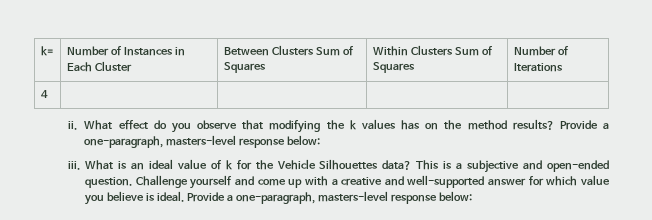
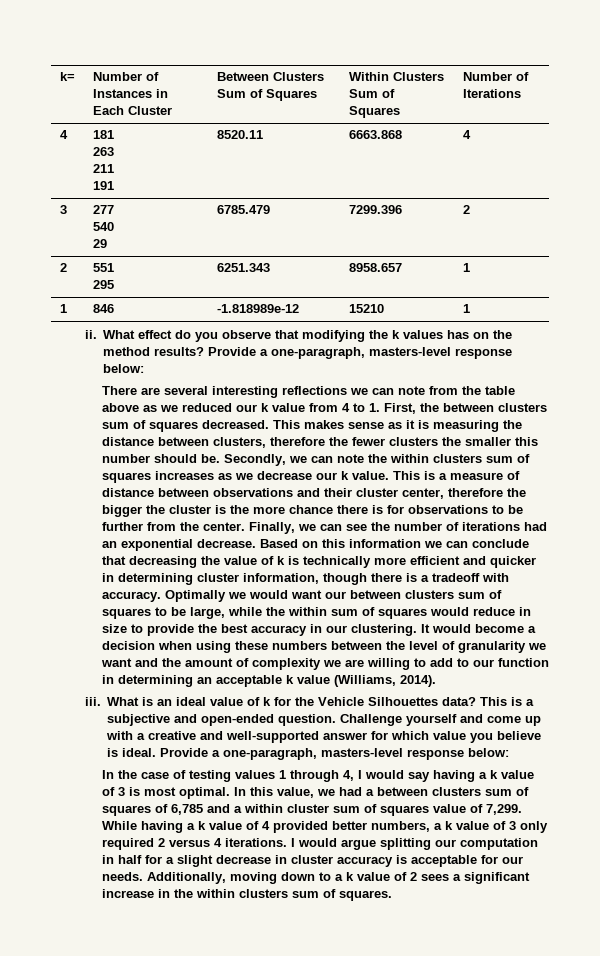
- 4 | | | |
+ 4 | 181
+ 263
+ 211
+ 191 | 8520.11 | 6663.868 | 4
+ 3 | 277
+ 540
+ 29 | 6785.479 | 7299.396 | 2
+ 2 | 551
+ 295 | 6251.343 | 8958.657 | 1
+ 1 | 846 | -1.818989e-12 | 15210 | 1
+ There are several interesting reflections we can note from the table above as we reduced our k value from 4 to 1. First, the between clusters sum of squares decreased. This makes sense as it is measuring the distance between clusters, therefore the fewer clusters the smaller this number should be. Secondly, we can note the within clusters sum of squares increases as we decrease our k value. This is a measure of distance between observations and their cluster center, therefore the bigger the cluster is the more chance there is for observations to be further from the center. Finally, we can see the number of iterations had an exponential decrease. Based on this information we can conclude that decreasing the value of k is technically more efficient and quicker in determining cluster information, though there is a tradeoff with accuracy. Optimally we would want our between clusters sum of squares to be large, while the within sum of squares would reduce in size to provide the best accuracy in our clustering. It would become a decision when using these numbers between the level of granularity we want and the amount of complexity we are willing to add to our function in determining an acceptable k value (Williams, 2014).
+ In the case of testing values 1 through 4, I would say having a k value of 3 is most optimal. In this value, we had a between clusters sum of squares of 6,785 and a within cluster sum of squares value of 7,299. While having a k value of 4 provided better numbers, a k value of 3 only required 2 versus 4 iterations. I would argue splitting our computation in half for a slight decrease in cluster accuracy is acceptable for our needs. Additionally, moving down to a k value of 2 sees a significant increase in the within clusters sum of squares.

